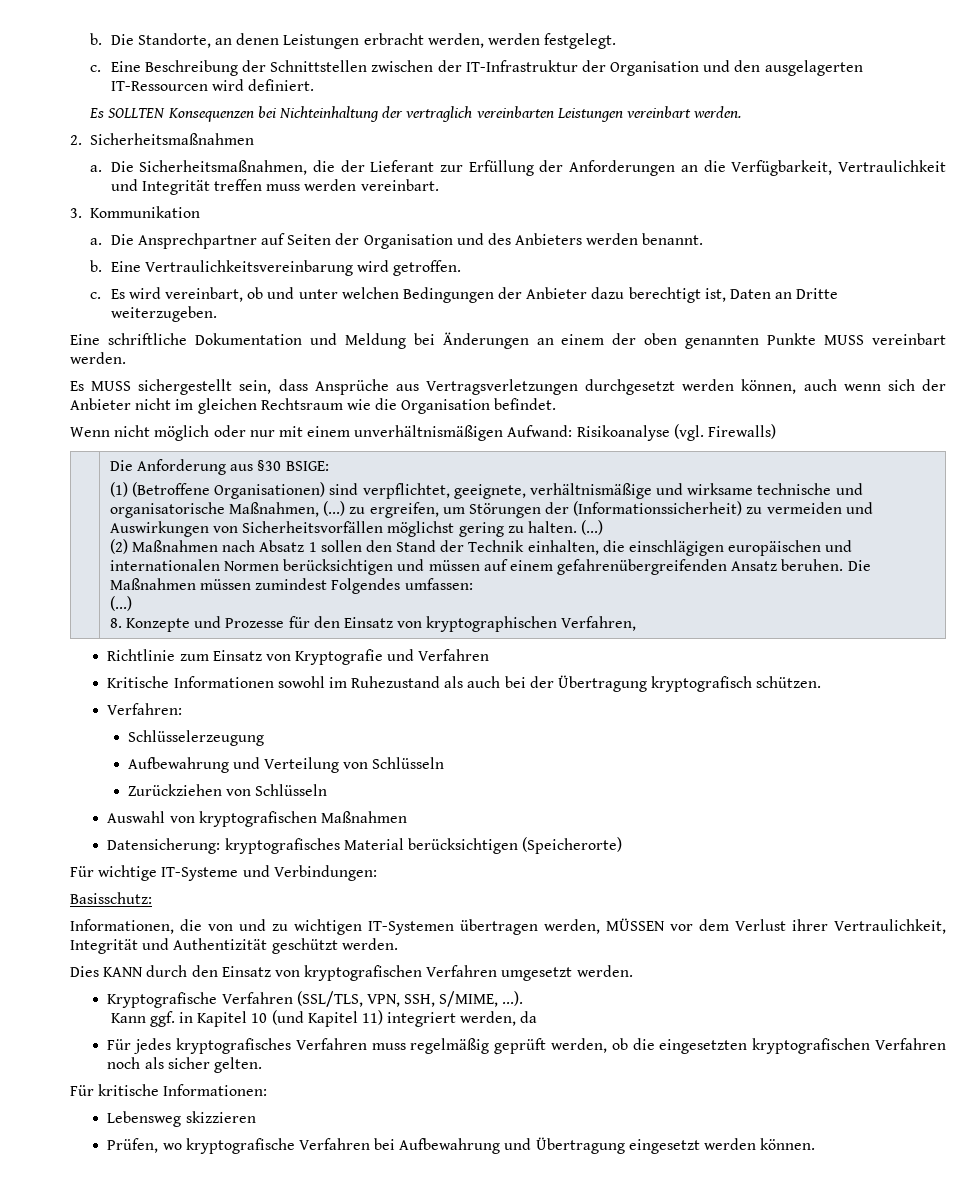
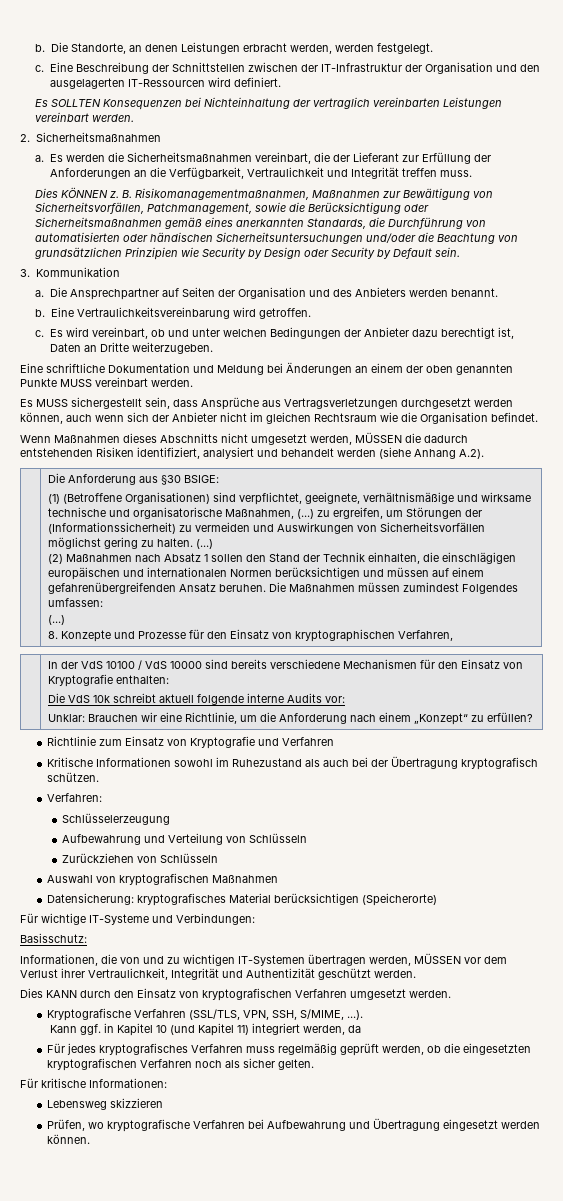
- Die Sicherheitsmaßnahmen, die der Lieferant zur Erfüllung der Anforderungen an die Verfügbarkeit, Vertraulichkeit und Integrität treffen muss werden vereinbart.
+ Es werden die Sicherheitsmaßnahmen vereinbart, die der Lieferant zur Erfüllung der Anforderungen an die Verfügbarkeit, Vertraulichkeit und Integrität treffen muss.
+ Dies KÖNNEN z. B. Risikomanagementmaßnahmen, Maßnahmen zur Bewältigung von Sicherheitsvorfällen, Patchmanagement, sowie die Berücksichtigung oder Sicherheitsmaßnahmen gemäß eines anerkannten Standards, die Durchführung von automatisierten oder händischen Sicherheitsuntersuchungen und/oder die Beachtung von grundsätzlichen Prinzipien wie Security by Design oder Security by Default sein.
- Wenn nicht möglich oder nur mit einem unverhältnismäßigen Aufwand: Risikoanalyse (vgl. Firewalls)
+ Wenn Maßnahmen dieses Abschnitts nicht umgesetzt werden, MÜSSEN die dadurch entstehenden Risiken identifiziert, analysiert und behandelt werden (siehe Anhang A.2).
+ | In der VdS 10100 / VdS 10000 sind bereits verschiedene Mechanismen für den Einsatz von Kryptografie enthalten:
+ Die VdS 10k schreibt aktuell folgende interne Audits vor:
+ Unklar: Brauchen wir eine Richtlinie, um die Anforderung nach einem „Konzept“ zu erfüllen?

